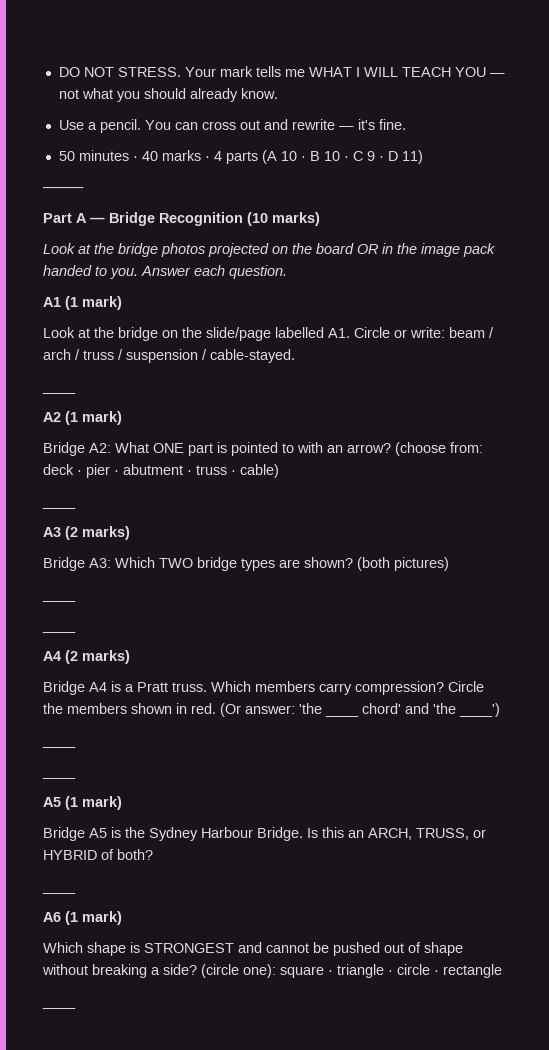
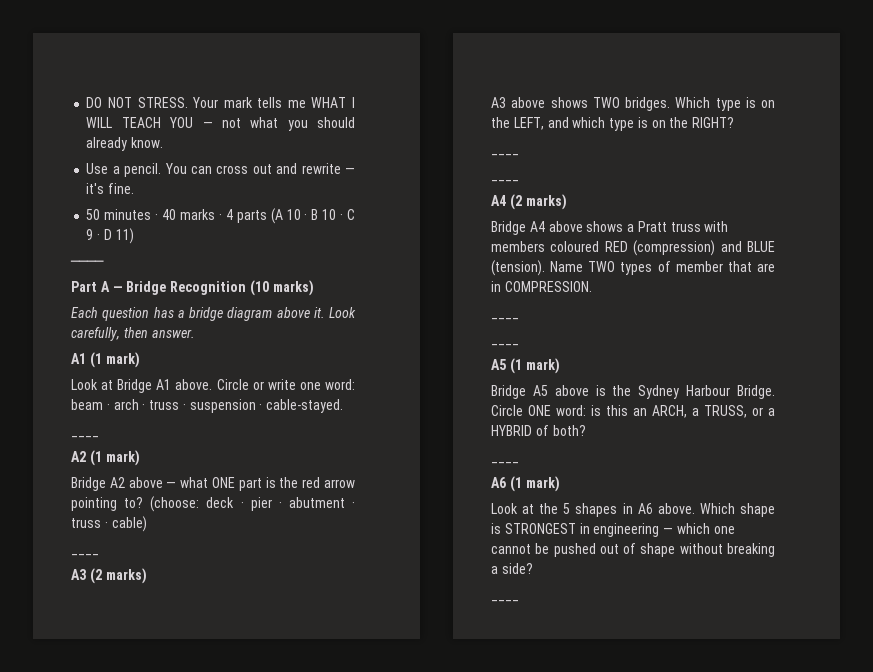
- Look at the bridge photos projected on the board OR in the image pack handed to you. Answer each question.
+ Each question has a bridge diagram above it. Look carefully, then answer.
- Look at the bridge on the slide/page labelled A1. Circle or write: beam / arch / truss / suspension / cable-stayed.
+ Look at Bridge A1 above. Circle or write one word: beam · arch · truss · suspension · cable-stayed.
- Bridge A2: What ONE part is pointed to with an arrow? (choose from: deck · pier · abutment · truss · cable)
+ Bridge A2 above — what ONE part is the red arrow pointing to? (choose: deck · pier · abutment · truss · cable)
- Bridge A3: Which TWO bridge types are shown? (both pictures)
+ A3 above shows TWO bridges. Which type is on the LEFT, and which type is on the RIGHT?
- Bridge A4 is a Pratt truss. Which members carry compression? Circle the members shown in red. (Or answer: 'the ____ chord' and 'the ____')
+ Bridge A4 above shows a Pratt truss with members coloured RED (compression) and BLUE (tension). Name TWO types of member that are in COMPRESSION.
- Bridge A5 is the Sydney Harbour Bridge.
+ Bridge A5 above is the Sydney Harbour Bridge.
- Is this an ARCH, TRUSS, or HYBRID of both?
+ Circle ONE word: is this an ARCH, a TRUSS, or a HYBRID of both?
- Which shape is STRONGEST and cannot be pushed out of shape without breaking a side? (circle one): square · triangle · circle · rectangle
+ Look at the 5 shapes in A6 above. Which shape is STRONGEST in engineering — which one cannot be pushed out of shape without breaking a side?

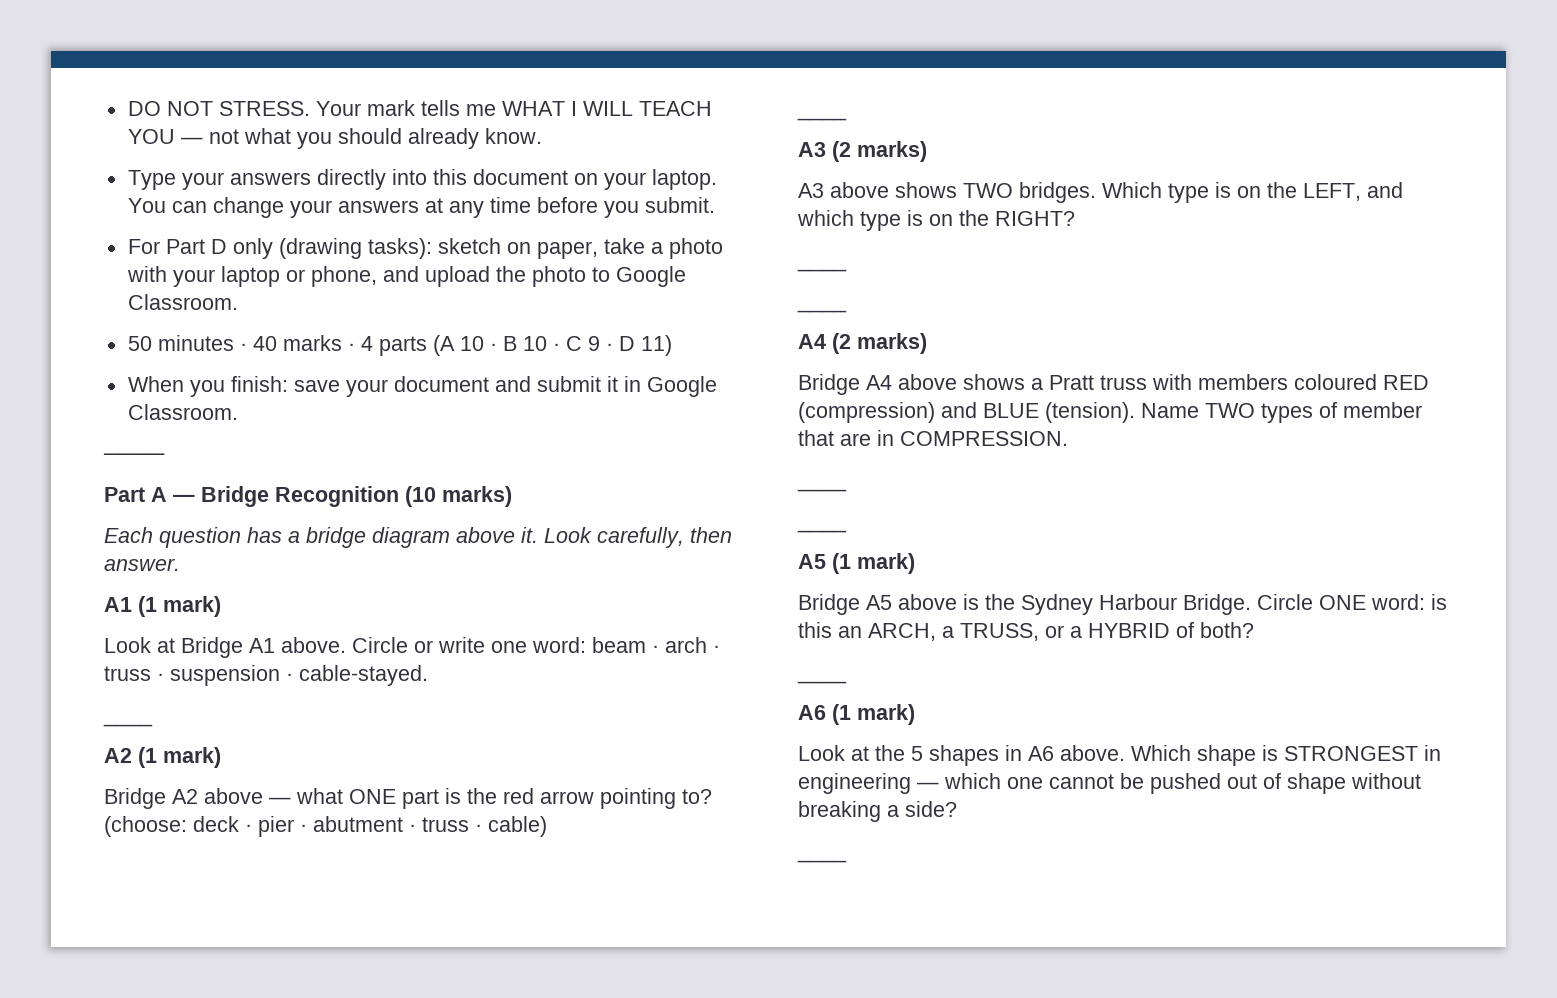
- Use a pencil. You can cross out and rewrite — it's fine.
+ Type your answers directly into this document on your laptop. You can change your answers at any time before you submit.
+ For Part D only (drawing tasks): sketch on paper, take a photo with your laptop or phone, and upload the photo to Google Classroom.
+ When you finish: save your document and submit it in Google Classroom.

